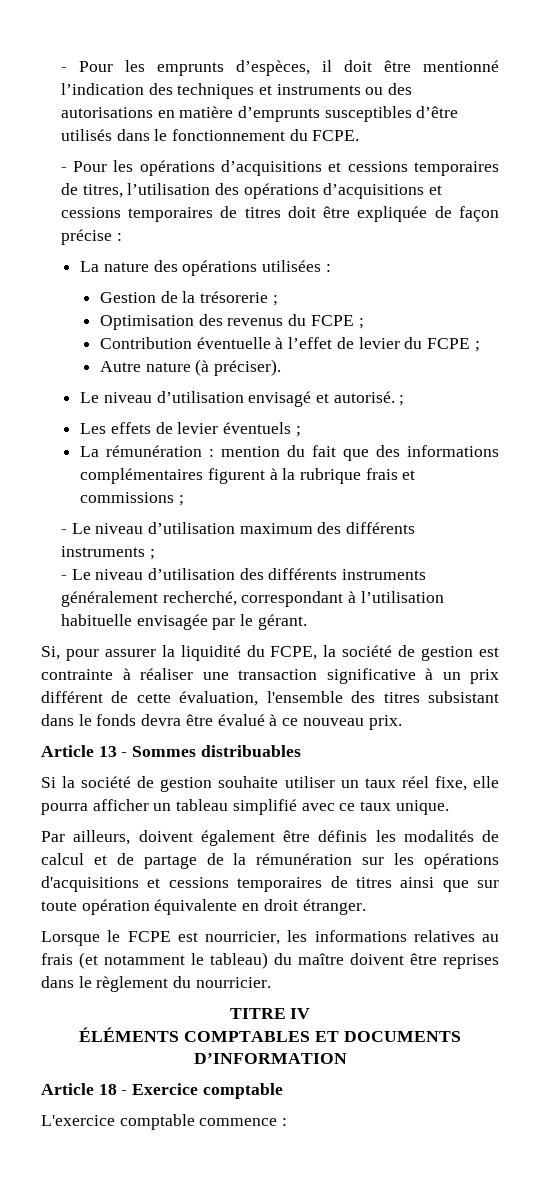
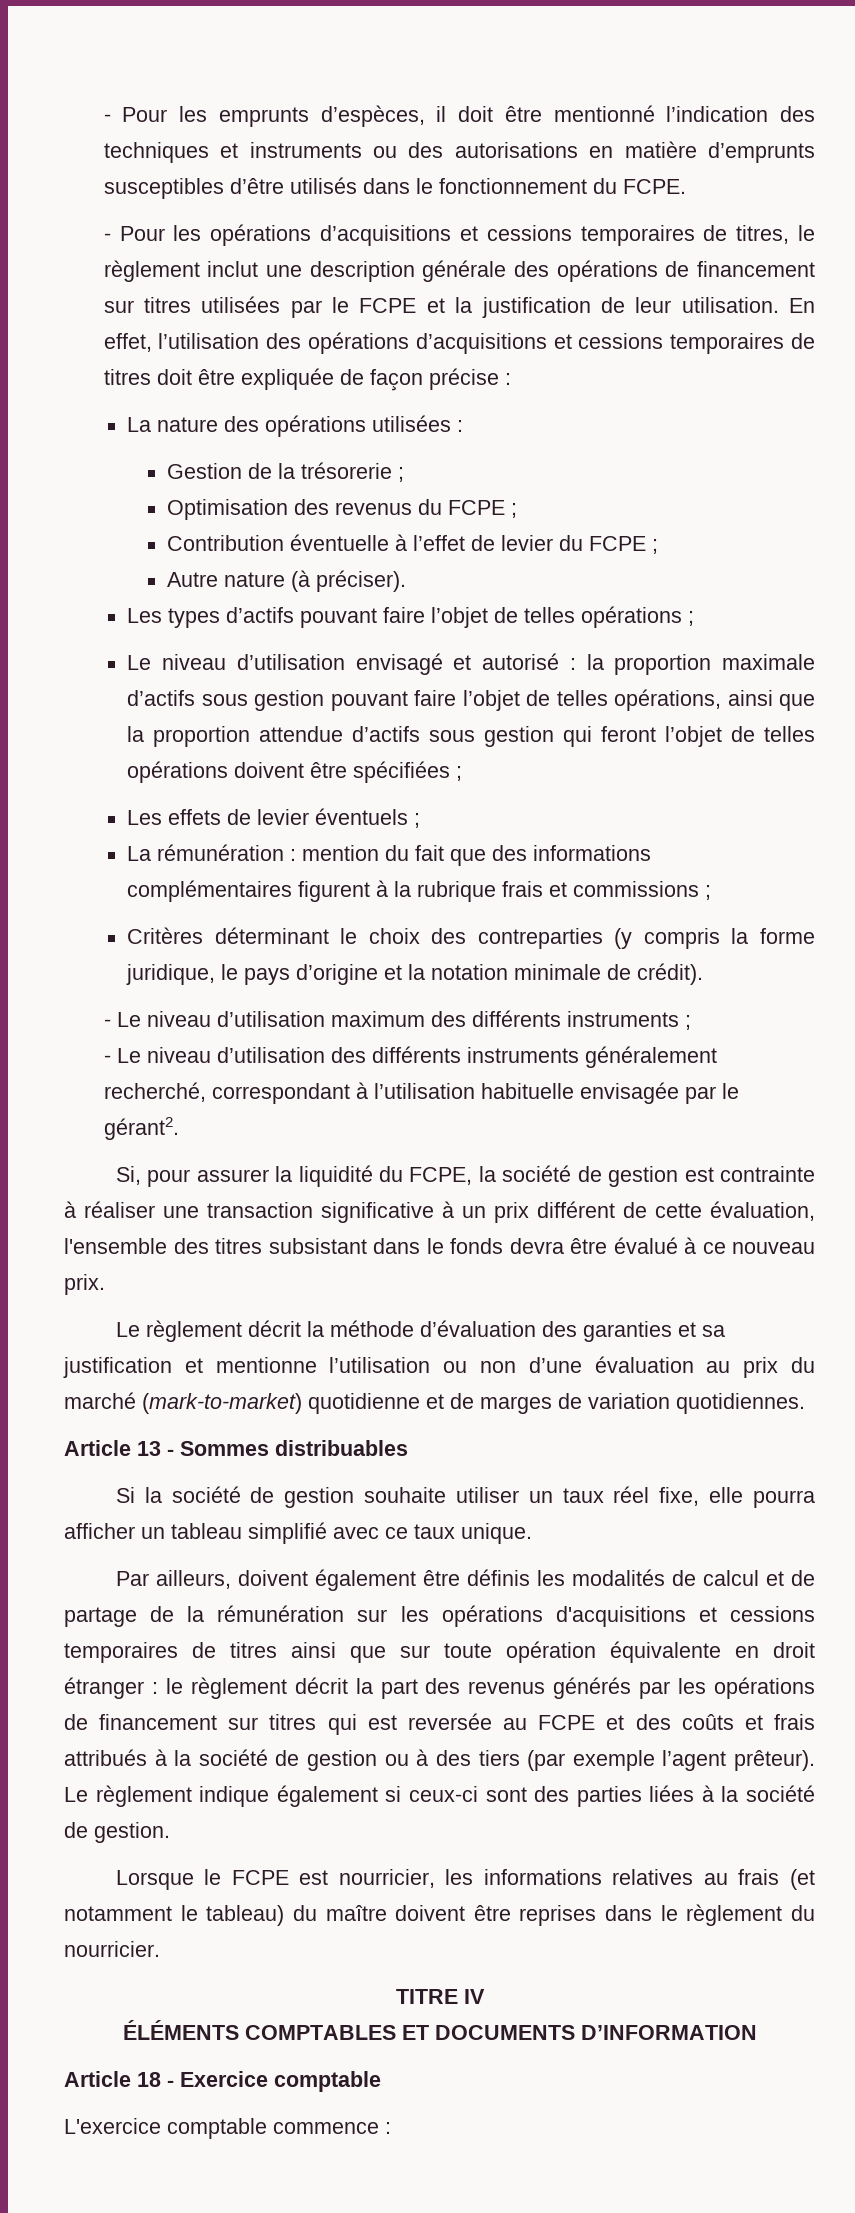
- - Pour les opérations d’acquisitions et cessions temporaires de titres, l’utilisation des opérations d’acquisitions et cessions temporaires de titres doit être expliquée de façon précise :
+ - Pour les opérations d’acquisitions et cessions temporaires de titres, le règlement inclut une description générale des opérations de financement sur titres utilisées par le FCPE et la justification de leur utilisation. En effet, l’utilisation des opérations d’acquisitions et cessions temporaires de titres doit être expliquée de façon précise :
+ Les types d’actifs pouvant faire l’objet de telles opérations ;
- Le niveau d’utilisation envisagé et autorisé. ;
+ Le niveau d’utilisation envisagé et autorisé : la proportion maximale d’actifs sous gestion pouvant faire l’objet de telles opérations, ainsi que la proportion attendue d’actifs sous gestion qui feront l’objet de telles opérations doivent être spécifiées ;
+ Critères déterminant le choix des contreparties (y compris la forme juridique, le pays d’origine et la notation minimale de crédit).
- - Le niveau d’utilisation des différents instruments généralement recherché, correspondant à l’utilisation habituelle envisagée par le gérant.
+ - Le niveau d’utilisation des différents instruments généralement recherché, correspondant à l’utilisation habituelle envisagée par le gérant2.
+ Le règlement décrit la méthode d’évaluation des garanties et sa justification et mentionne l’utilisation ou non d’une évaluation au prix du marché (mark-to-market) quotidienne et de marges de variation quotidiennes.
- Par ailleurs, doivent également être définis les modalités de calcul et de partage de la rémunération sur les opérations d'acquisitions et cessions temporaires de titres ainsi que sur toute opération équivalente en droit étranger.
+ Par ailleurs, doivent également être définis les modalités de calcul et de partage de la rémunération sur les opérations d'acquisitions et cessions temporaires de titres ainsi que sur toute opération équivalente en droit étranger : le règlement décrit la part des revenus générés par les opérations de financement sur titres qui est reversée au FCPE et des coûts et frais attribués à la société de gestion ou à des tiers (par exemple l’agent prêteur). Le règlement indique également si ceux-ci sont des parties liées à la société de gestion.

